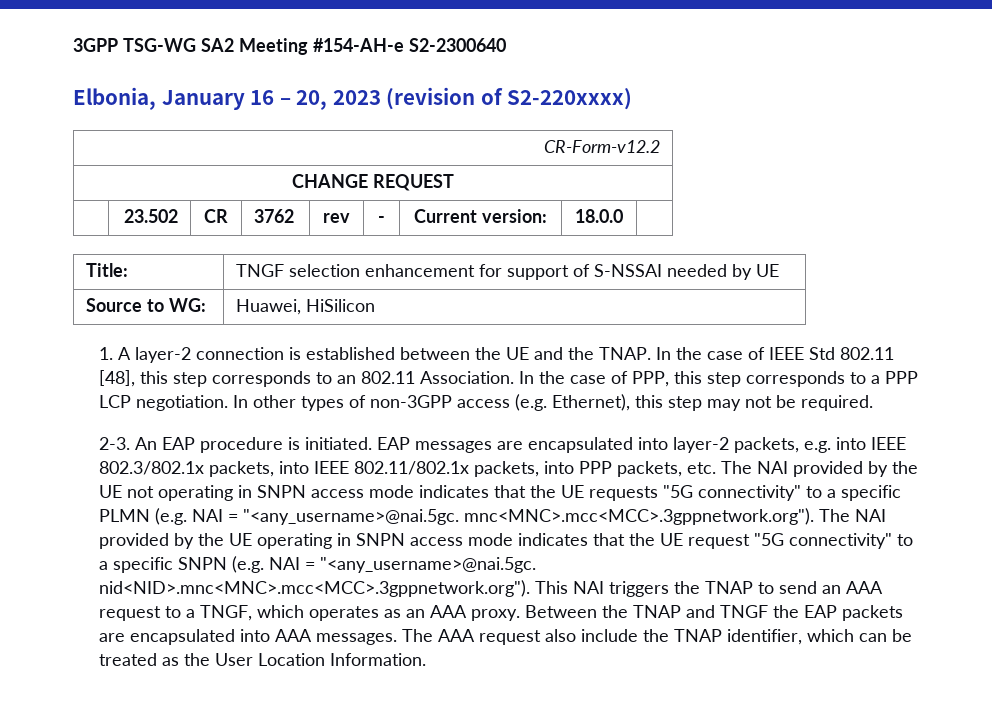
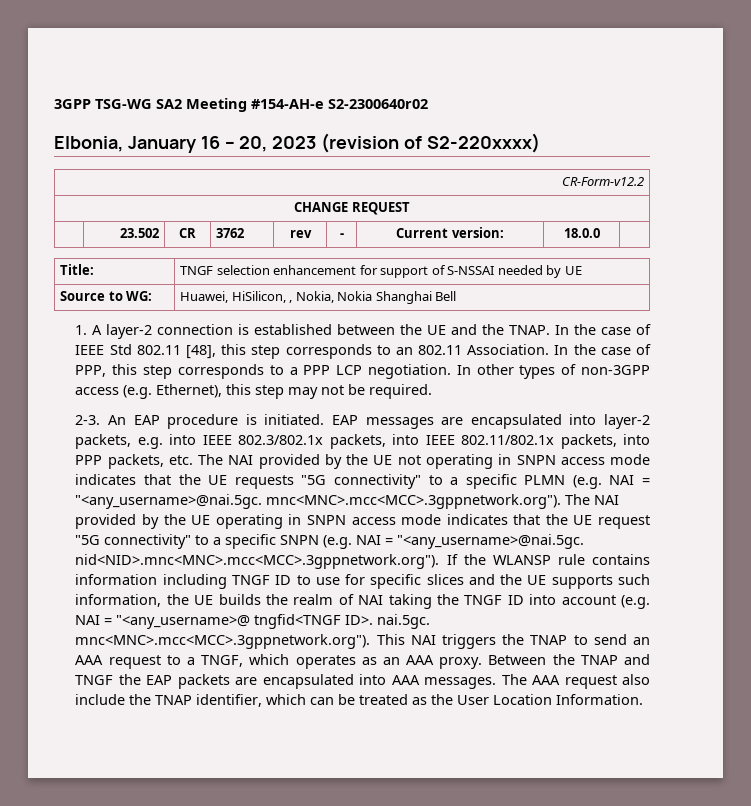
- 3GPP TSG-WG SA2 Meeting #154-AH-e S2-2300640
+ 3GPP TSG-WG SA2 Meeting #154-AH-e S2-2300640r02
- Source to WG: | Huawei, HiSilicon
+ Source to WG: | Huawei, HiSilicon, , Nokia, Nokia Shanghai Bell
- EAP messages are encapsulated into layer-2 packets, e.g. into IEEE 802.3/802.1x packets, into IEEE 802.11/802.1x packets, into PPP packets, etc. The NAI provided by the UE not operating in SNPN access mode indicates that the UE requests "5G connectivity" to a specific PLMN (e.g. NAI = "<any_username>@nai.5gc. mnc<MNC>.mcc<MCC>.3gppnetwork.org"). The NAI provided by the UE operating in SNPN access mode indicates that the UE request "5G connectivity" to a specific SNPN (e.g. NAI = "<any_username>@nai.5gc. nid<NID>.mnc<MNC>.mcc<MCC>.3gppnetwork.org"). This NAI triggers the TNAP to send an AAA request to a TNGF, which operates as an AAA proxy.
+ EAP messages are encapsulated into layer-2 packets, e.g. into IEEE 802.3/802.1x packets, into IEEE 802.11/802.1x packets, into PPP packets, etc. The NAI provided by the UE not operating in SNPN access mode indicates that the UE requests "5G connectivity" to a specific PLMN (e.g. NAI = "<any_username>@nai.5gc. mnc<MNC>.mcc<MCC>.3gppnetwork.org"). The NAI provided by the UE operating in SNPN access mode indicates that the UE request "5G connectivity" to a specific SNPN (e.g. NAI = "<any_username>@nai.5gc. nid<NID>.mnc<MNC>.mcc<MCC>.3gppnetwork.org"). If the WLANSP rule contains information including TNGF ID to use for specific slices and the UE supports such information, the UE builds the realm of NAI taking the TNGF ID into account (e.g. NAI = "<any_username>@ tngfid<TNGF ID>. nai.5gc. mnc<MNC>.mcc<MCC>.3gppnetwork.org"). This NAI triggers the TNAP to send an AAA request to a TNGF, which operates as an AAA proxy.

